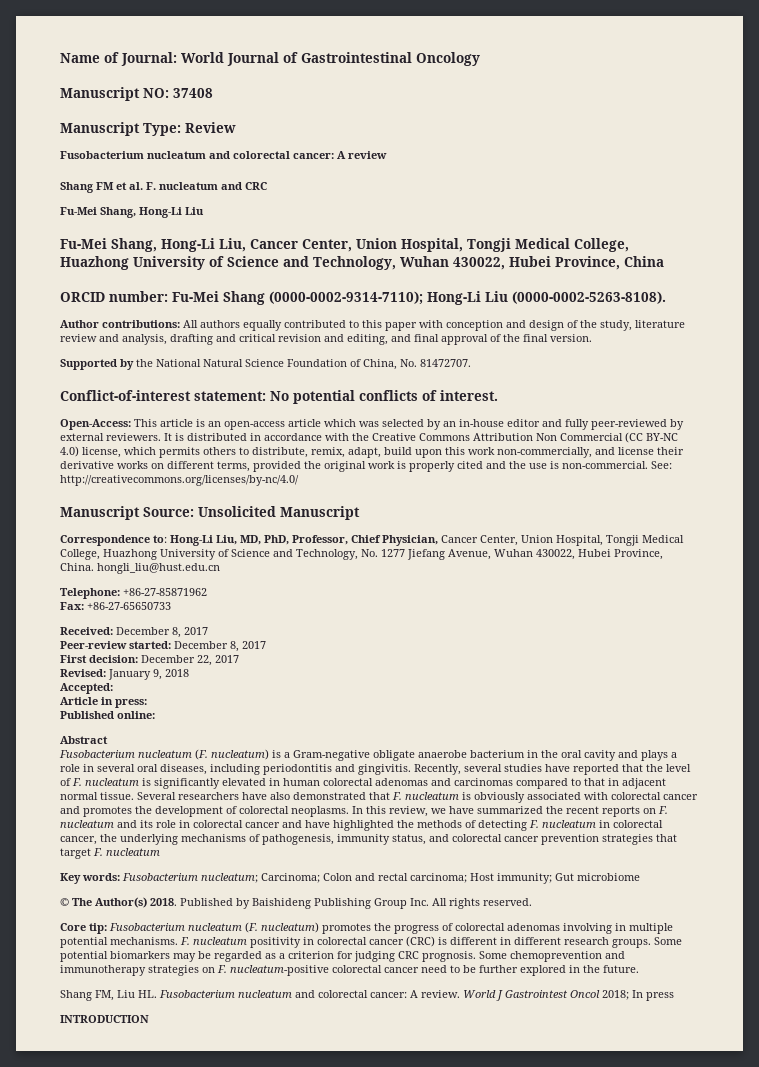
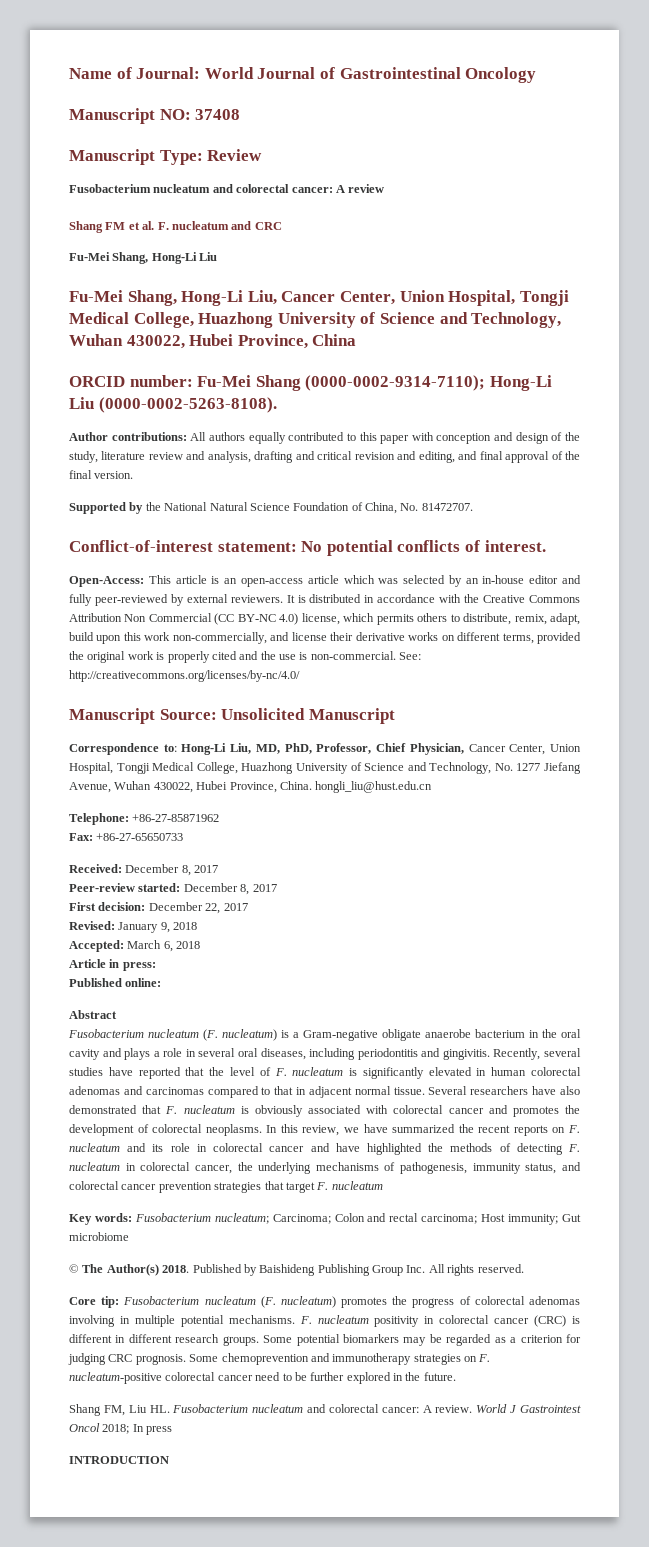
- Accepted:
+ Accepted: March 6, 2018

